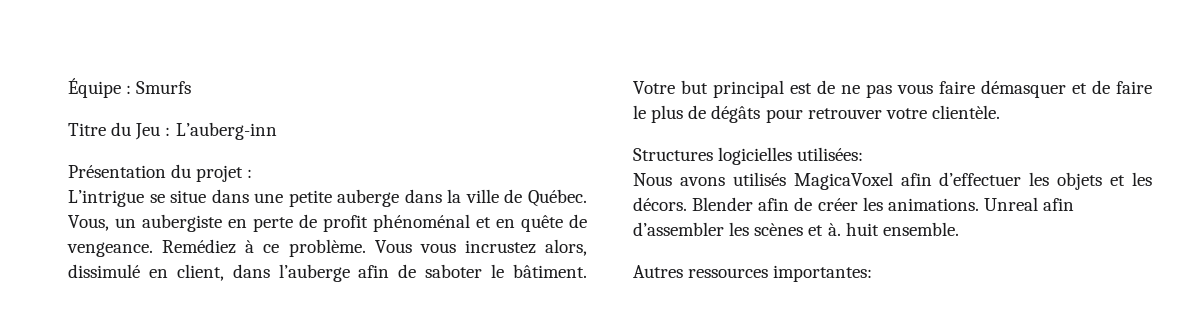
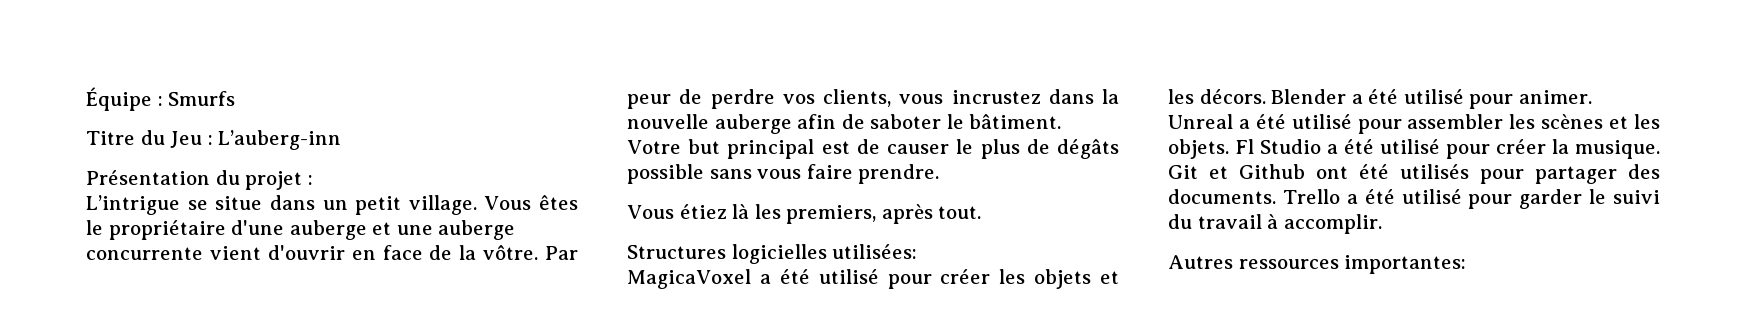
- L’intrigue se situe dans une petite auberge dans la ville de Québec. Vous, un aubergiste en perte de profit phénoménal et en quête de vengeance. Remédiez à ce problème. Vous vous incrustez alors, dissimulé en client, dans l’auberge afin de saboter le bâtiment.
+ L’intrigue se situe dans un petit village. Vous êtes le propriétaire d'une auberge et une auberge concurrente vient d'ouvrir en face de la vôtre. Par peur de perdre vos clients, vous incrustez dans la nouvelle auberge afin de saboter le bâtiment.
- Votre but principal est de ne pas vous faire démasquer et de faire le plus de dégâts pour retrouver votre clientèle.
+ Votre but principal est de causer le plus de dégâts possible sans vous faire prendre.
+ Vous étiez là les premiers, après tout.
  Structures logicielles utilisées:
- Nous avons utilisés MagicaVoxel afin d’effectuer les objets et les décors.
+ MagicaVoxel a été utilisé pour créer les objets et les décors.
- Blender afin de créer les animations. Unreal afin d’assembler les scènes et à. huit ensemble.
+ Blender a été utilisé pour animer. Unreal a été utilisé pour assembler les scènes et les objets. Fl Studio a été utilisé pour créer la musique. Git et Github ont été utilisés pour partager des documents. Trello a été utilisé pour garder le suivi du travail à accomplir.

